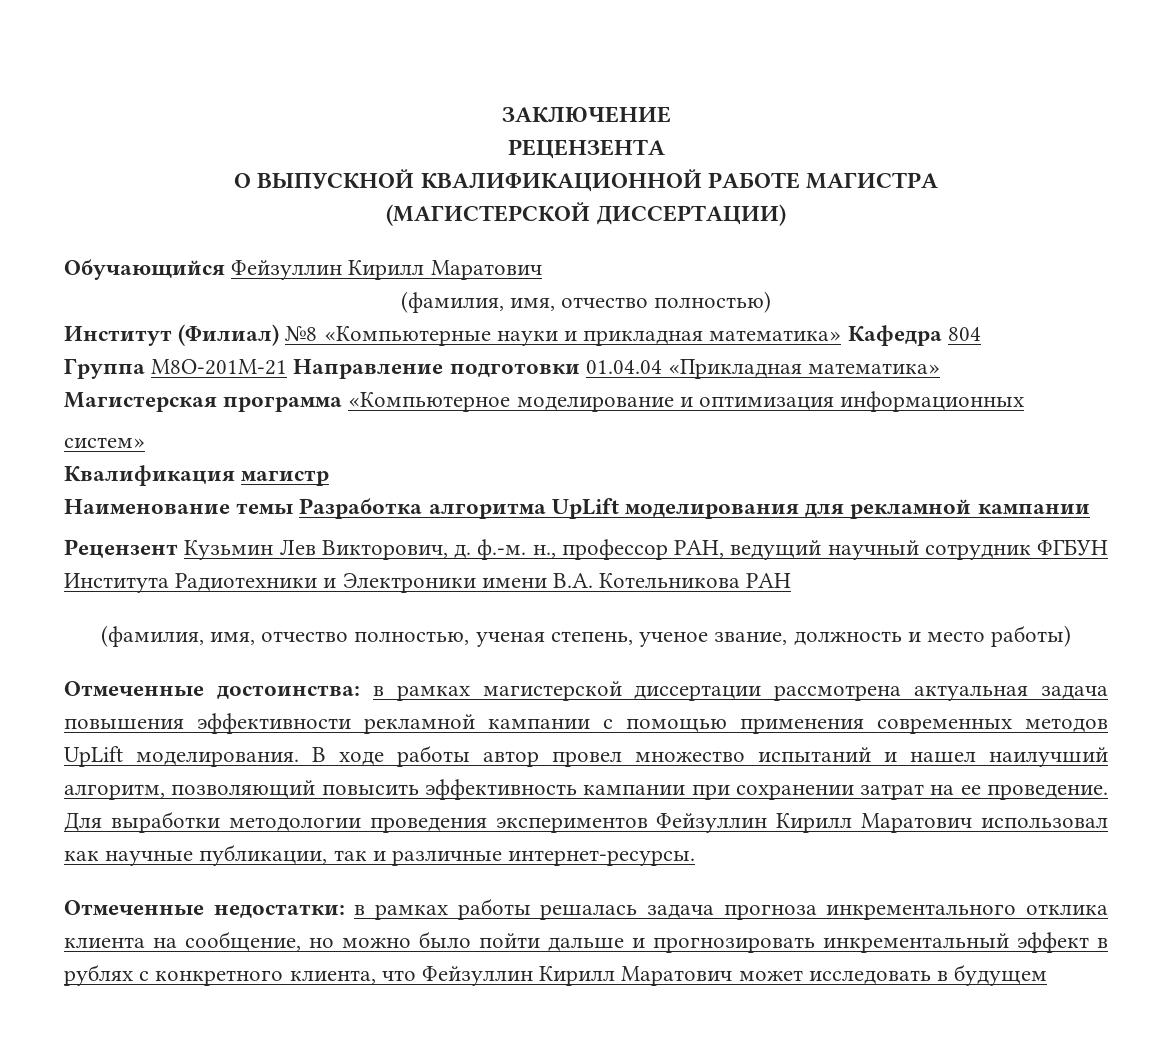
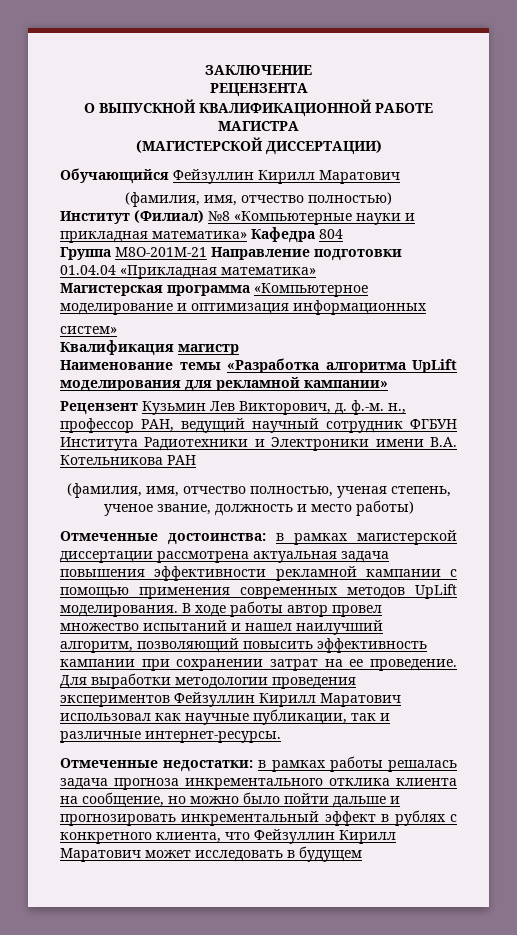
- Наименование темы Разработка алгоритма UpLift моделирования для рекламной кампании
+ Наименование темы «Разработка алгоритма UpLift моделирования для рекламной кампании»

